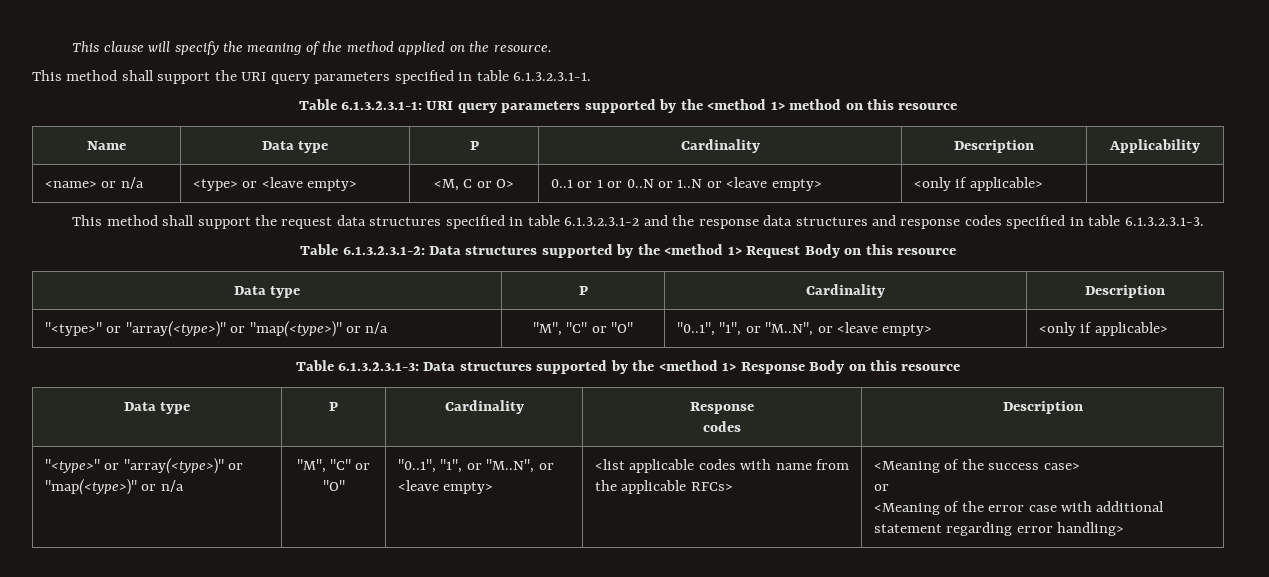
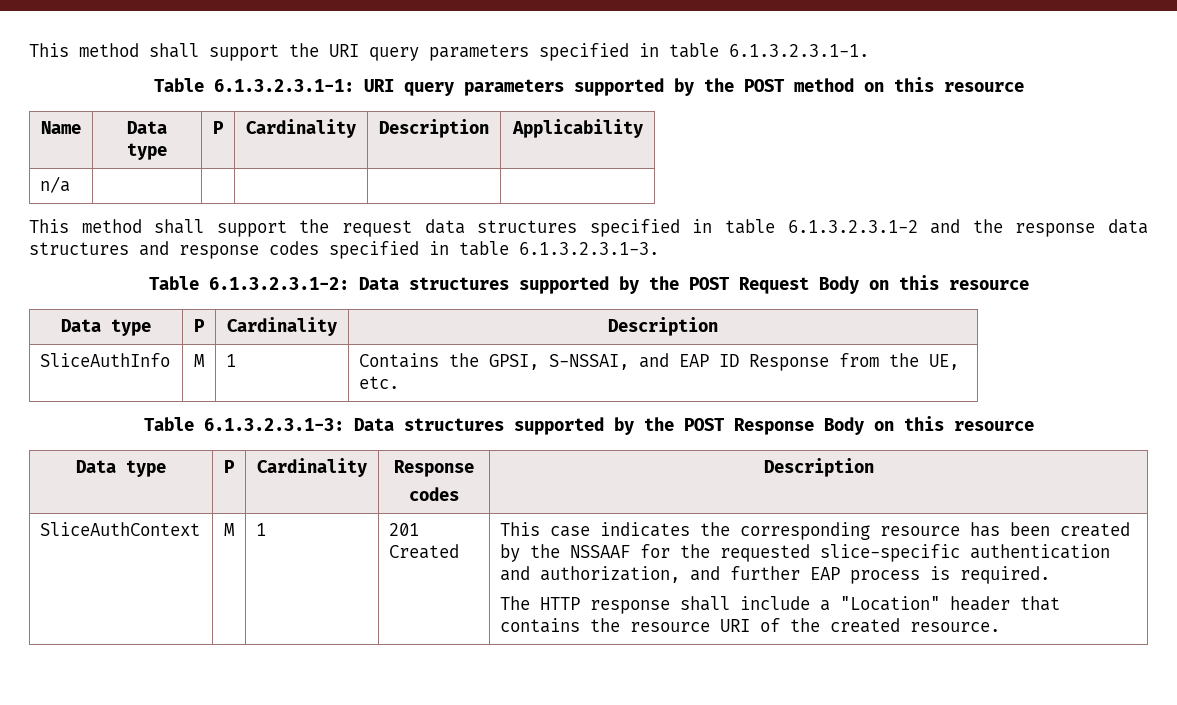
- This clause will specify the meaning of the method applied on the resource.
- Table 6.1.3.2.3.1-1: URI query parameters supported by the <method 1> method on this resource
+ Table 6.1.3.2.3.1-1: URI query parameters supported by the POST method on this resource
- <name> or n/a | <type> or <leave empty> | <M, C or O> | 0..1 or 1 or 0..N or 1..N or <leave empty> | <only if applicable> |
+ n/a | | | | |
- Table 6.1.3.2.3.1-2: Data structures supported by the <method 1> Request Body on this resource
+ Table 6.1.3.2.3.1-2: Data structures supported by the POST Request Body on this resource
- "<type>" or "array(<type>)" or "map(<type>)" or n/a | "M", "C" or "O" | "0..1", "1", or "M..N", or <leave empty> | <only if applicable>
+ SliceAuthInfo | M | 1 | Contains the GPSI, S-NSSAI, and EAP ID Response from the UE, etc.
- Table 6.1.3.2.3.1-3: Data structures supported by the <method 1> Response Body on this resource
+ Table 6.1.3.2.3.1-3: Data structures supported by the POST Response Body on this resource
- "<type>" or "array(<type>)" or "map(<type>)" or n/a | "M", "C" or "O" | "0..1", "1", or "M..N", or <leave empty> | <list applicable codes with name from the applicable RFCs> | <Meaning of the success case>
- or
- <Meaning of the error case with additional statement regarding error handling>
+ SliceAuthContext | M | 1 | 201 Created | This case indicates the corresponding resource has been created by the NSSAAF for the requested slice-specific authentication and authorization, and further EAP process is required.
+ The HTTP response shall include a "Location" header that contains the resource URI of the created resource.

